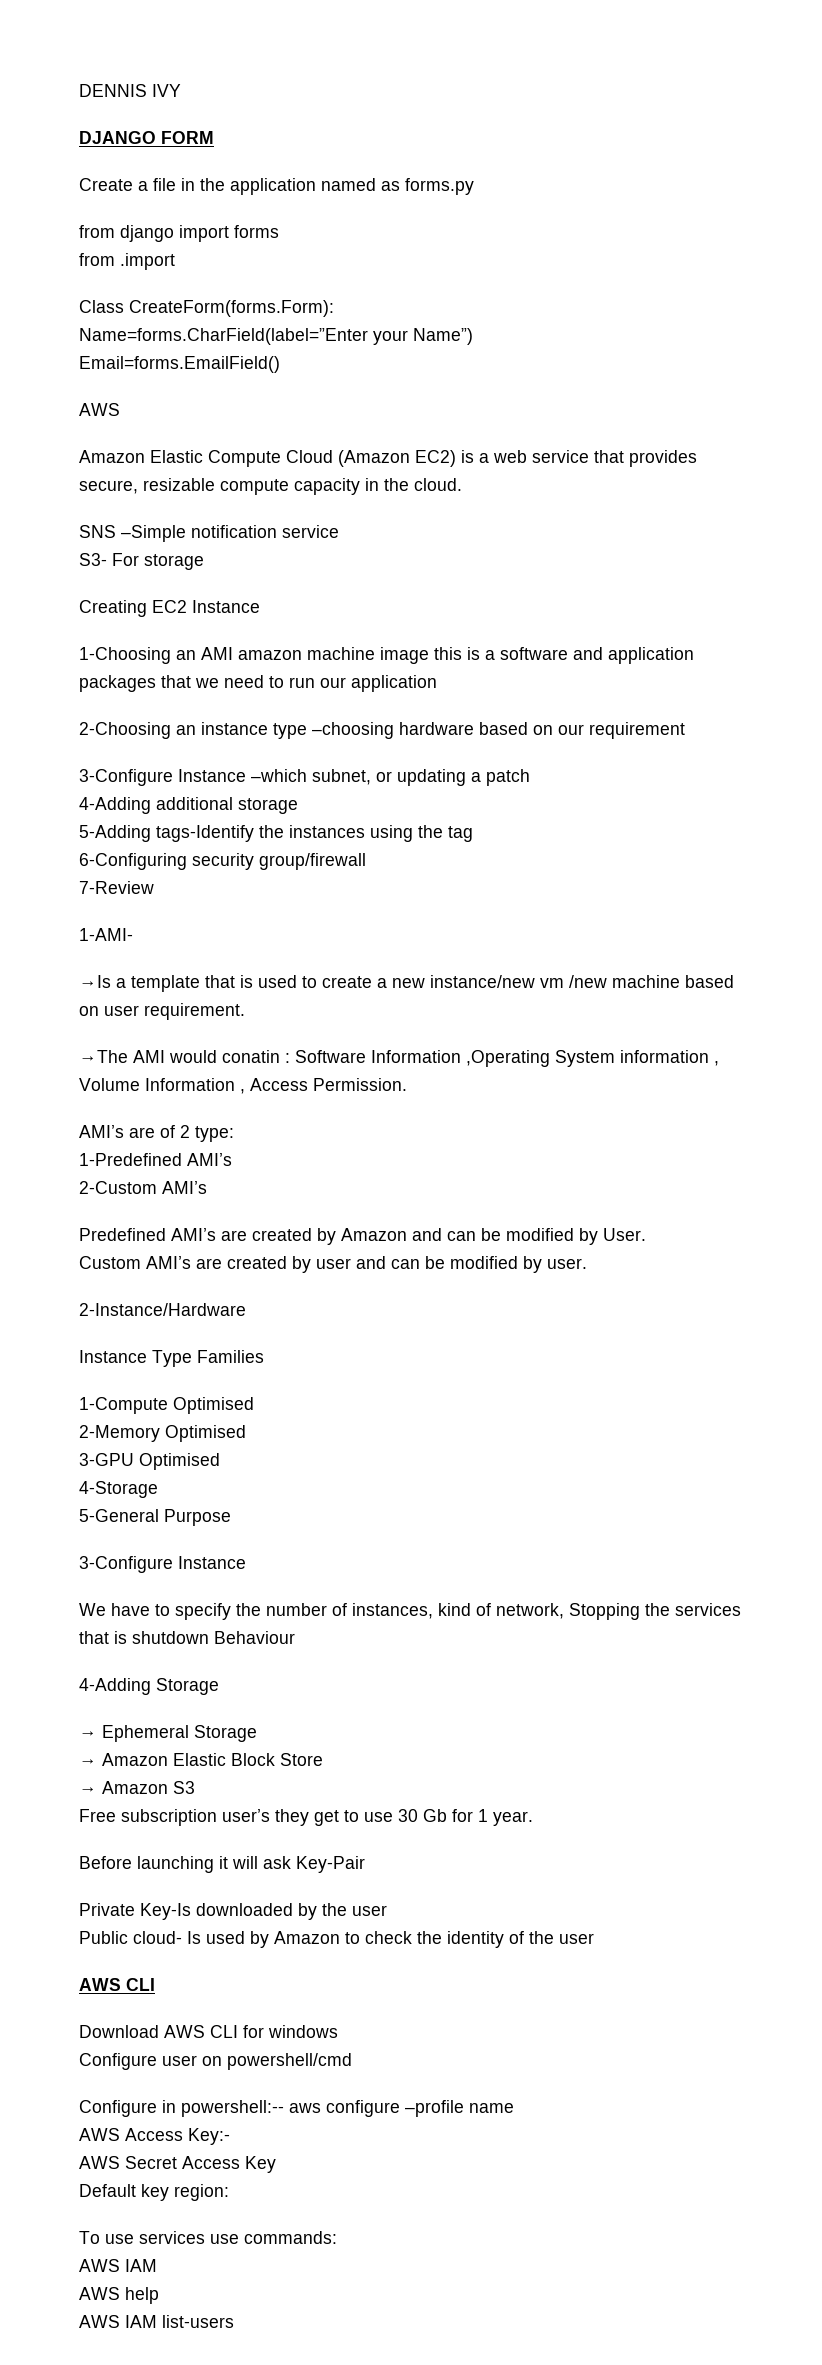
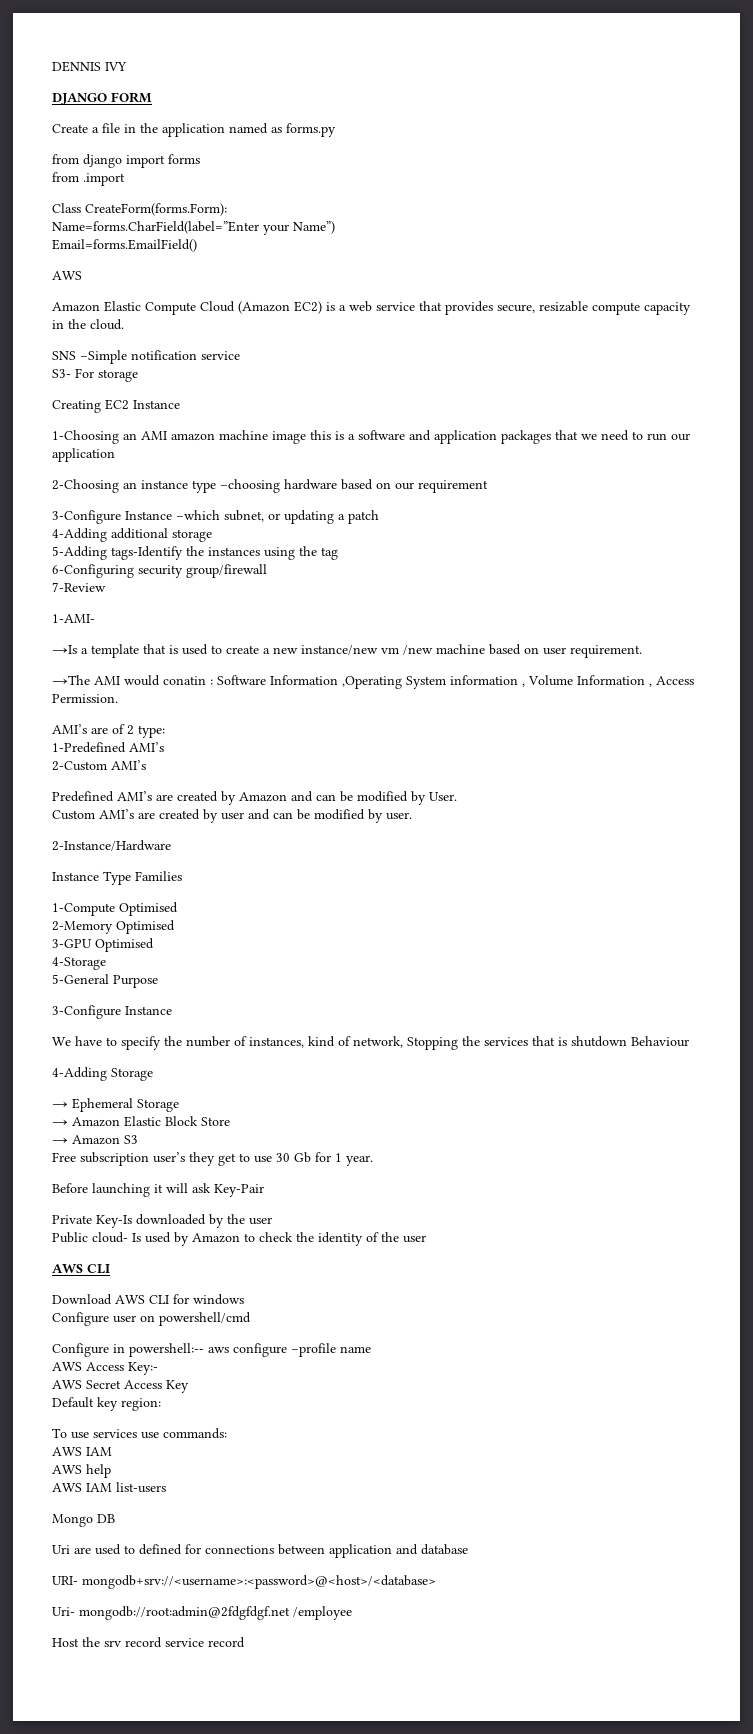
+ Mongo DB
+ Uri are used to defined for connections between application and database
+ URI- mongodb+srv://<username>:<password>@<host>/<database>
+ Uri- mongodb://root:admin@2fdgfdgf.net /employee
+ Host the srv record service record

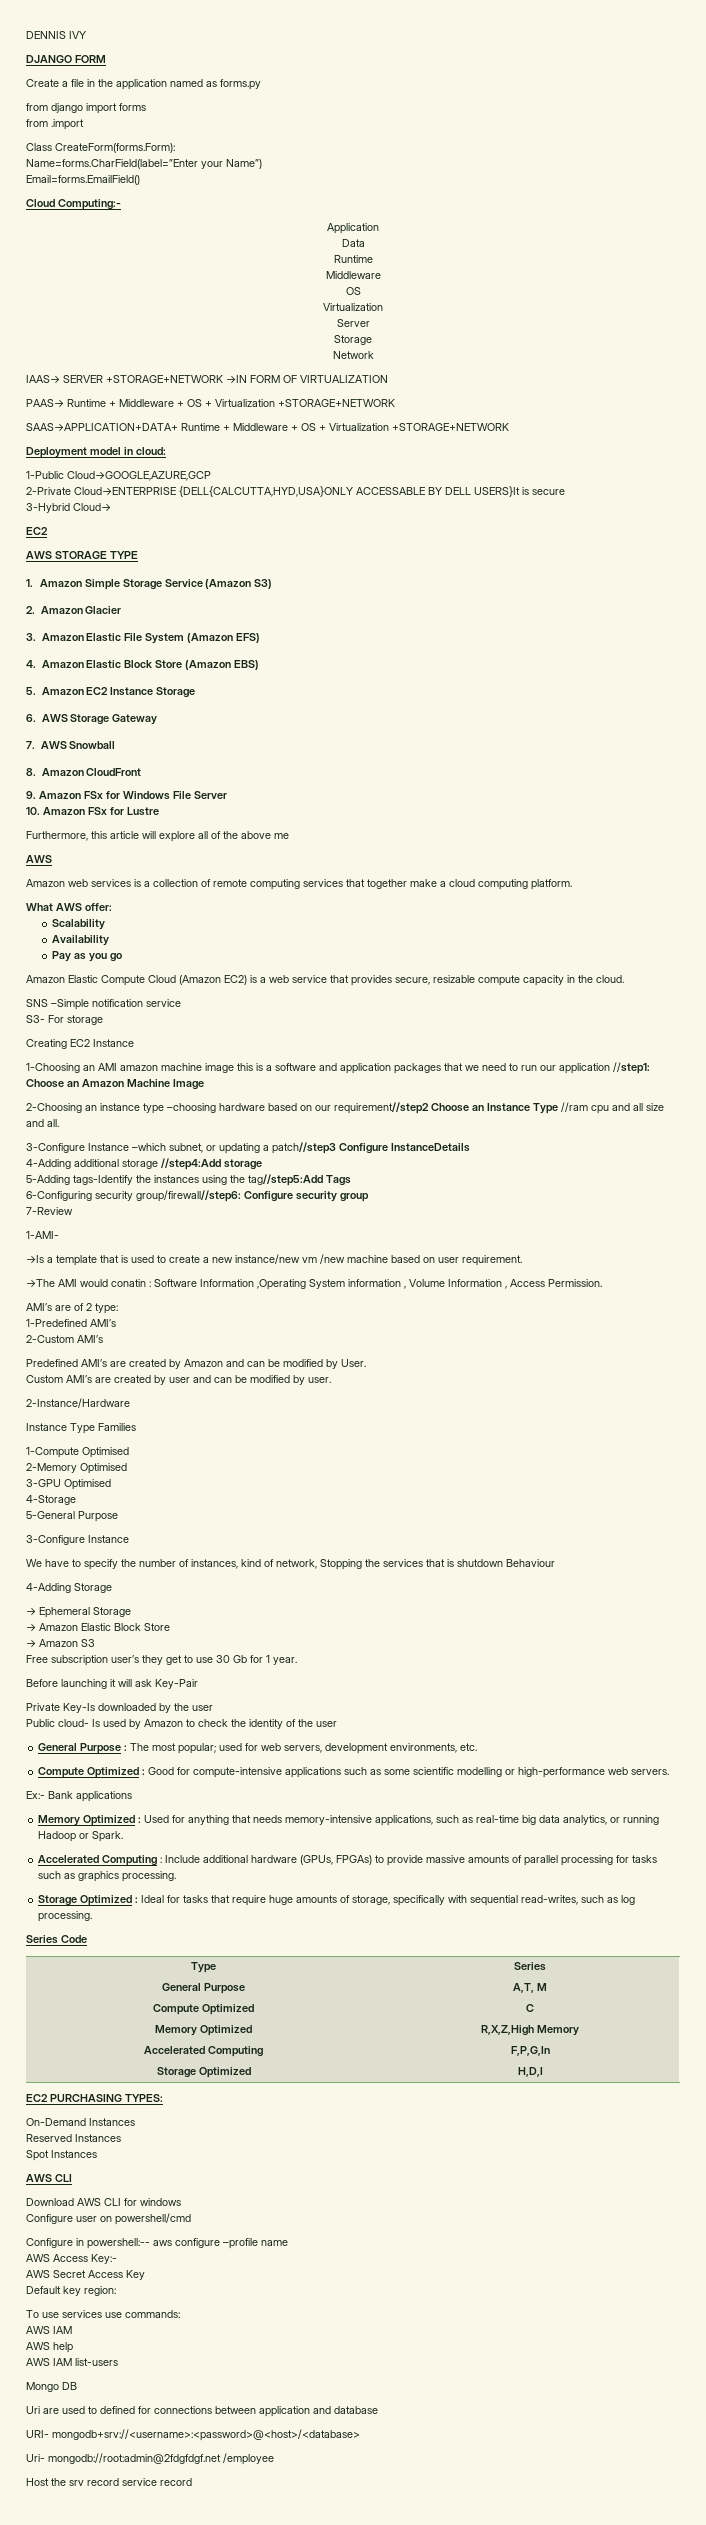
  Email=forms.EmailField()
+ Cloud Computing:-
+ Application
+ Data
+ Runtime
+ Middleware
+ OS
+ Virtualization
+ Server
+ Storage
+ Network
+ IAAS→ SERVER +STORAGE+NETWORK →IN FORM OF VIRTUALIZATION
+ PAAS→ Runtime + Middleware + OS + Virtualization +STORAGE+NETWORK
+ SAAS→APPLICATION+DATA+ Runtime + Middleware + OS + Virtualization +STORAGE+NETWORK
+ Deployment model in cloud:
+ 1-Public Cloud→GOOGLE,AZURE,GCP
+ 2-Private Cloud→ENTERPRISE {DELL{CALCUTTA,HYD,USA}ONLY ACCESSABLE BY DELL USERS}It is secure
+ 3-Hybrid Cloud→
+ EC2
+ AWS STORAGE TYPE
+ 1. Amazon Simple Storage Service (Amazon S3)
+ 2. Amazon Glacier
+ 3. Amazon Elastic File System (Amazon EFS)
+ 4. Amazon Elastic Block Store (Amazon EBS)
+ 5. Amazon EC2 Instance Storage
+ 6. AWS Storage Gateway
+ 7. AWS Snowball
+ 8. Amazon CloudFront
+ 9. Amazon FSx for Windows File Server
+ 10. Amazon FSx for Lustre
+ Furthermore, this article will explore all of the above me
  AWS
+ Amazon web services is a collection of remote computing services that together make a cloud computing platform.
+ What AWS offer:
+ Scalability
+ Availability
+ Pay as you go
- 1-Choosing an AMI amazon machine image this is a software and application packages that we need to run our application
+ 1-Choosing an AMI amazon machine image this is a software and application packages that we need to run our application //step1: Choose an Amazon Machine Image
- 2-Choosing an instance type –choosing hardware based on our requirement
+ 2-Choosing an instance type –choosing hardware based on our requirement//step2 Choose an Instance Type //ram cpu and all size and all.
- 3-Configure Instance –which subnet, or updating a patch
+ 3-Configure Instance –which subnet, or updating a patch//step3 Configure InstanceDetails
- 4-Adding additional storage
+ 4-Adding additional storage //step4:Add storage
- 5-Adding tags-Identify the instances using the tag
+ 5-Adding tags-Identify the instances using the tag//step5:Add Tags
- 6-Configuring security group/firewall
+ 6-Configuring security group/firewall//step6: Configure security group
+ General Purpose : The most popular; used for web servers, development environments, etc.
+ Compute Optimized : Good for compute-intensive applications such as some scientific modelling or high-performance web servers.
+ Ex:- Bank applications
+ Memory Optimized : Used for anything that needs memory-intensive applications, such as real-time big data analytics, or running Hadoop or Spark.
+ Accelerated Computing : Include additional hardware (GPUs, FPGAs) to provide massive amounts of parallel processing for tasks such as graphics processing.
+ Storage Optimized : Ideal for tasks that require huge amounts of storage, specifically with sequential read-writes, such as log processing.
+ Series Code
+ Type | Series
+ General Purpose | A,T, M
+ Compute Optimized | C
+ Memory Optimized | R,X,Z,High Memory
+ Accelerated Computing | F,P,G,In
+ Storage Optimized | H,D,I
+ EC2 PURCHASING TYPES:
+ On-Demand Instances
+ Reserved Instances
+ Spot Instances

